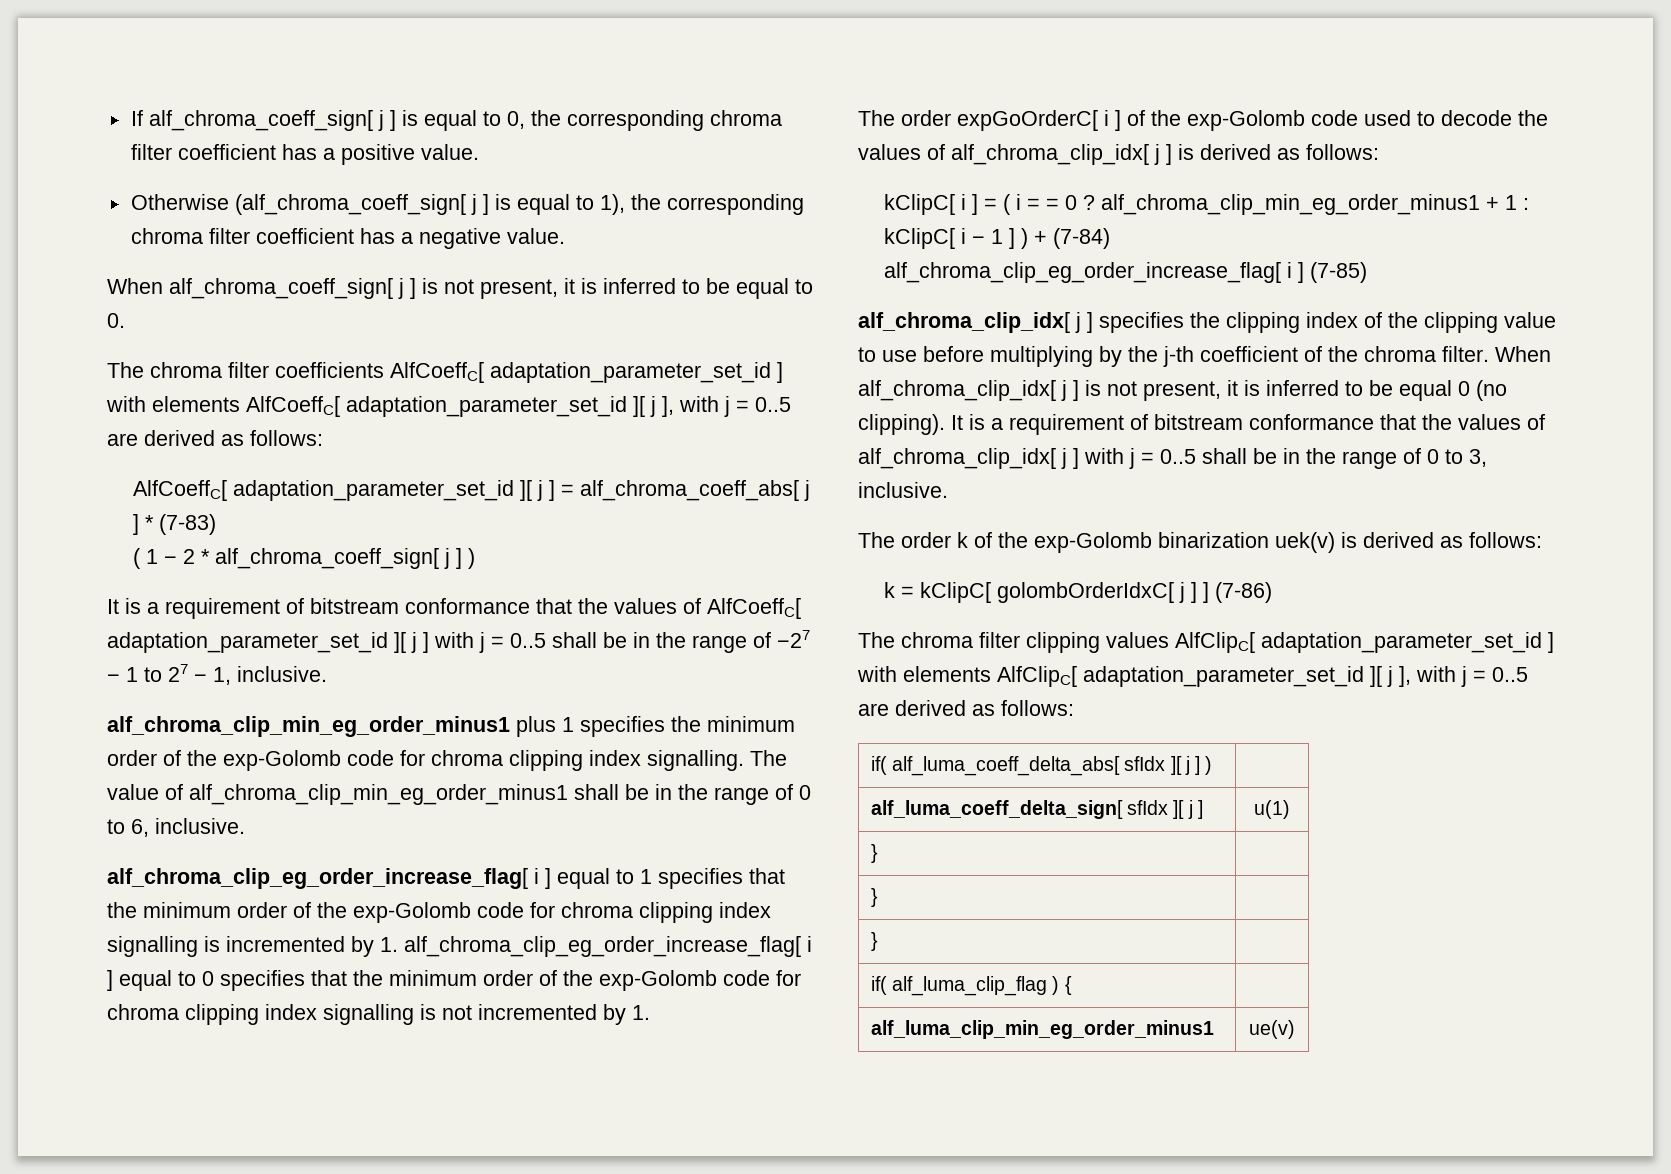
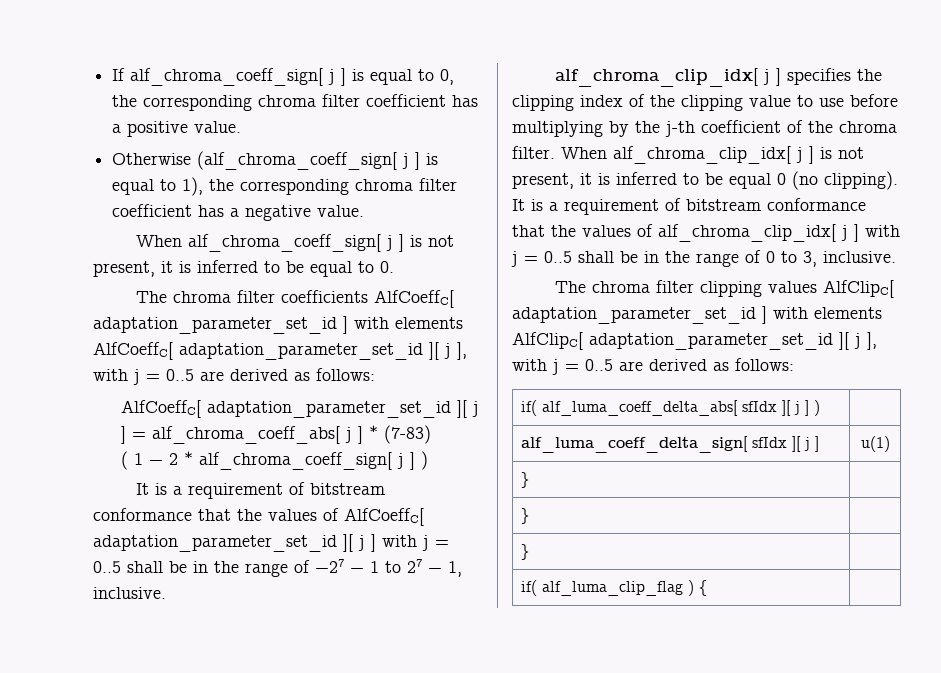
- alf_chroma_clip_min_eg_order_minus1 plus 1 specifies the minimum order of the exp-Golomb code for chroma clipping index signalling. The value of alf_chroma_clip_min_eg_order_minus1 shall be in the range of 0 to 6, inclusive.
- alf_chroma_clip_eg_order_increase_flag[ i ] equal to 1 specifies that the minimum order of the exp-Golomb code for chroma clipping index signalling is incremented by 1. alf_chroma_clip_eg_order_increase_flag[ i ] equal to 0 specifies that the minimum order of the exp-Golomb code for chroma clipping index signalling is not incremented by 1.
- The order expGoOrderC[ i ] of the exp-Golomb code used to decode the values of alf_chroma_clip_idx[ j ] is derived as follows:
- kClipC[ i ] = ( i = = 0 ? alf_chroma_clip_min_eg_order_minus1 + 1 : kClipC[ i − 1 ] ) + (7-84)
- alf_chroma_clip_eg_order_increase_flag[ i ] (7-85)
- The order k of the exp-Golomb binarization uek(v) is derived as follows:
- k = kClipC[ golombOrderIdxC[ j ] ] (7-86)
- alf_luma_clip_min_eg_order_minus1 | ue(v)

